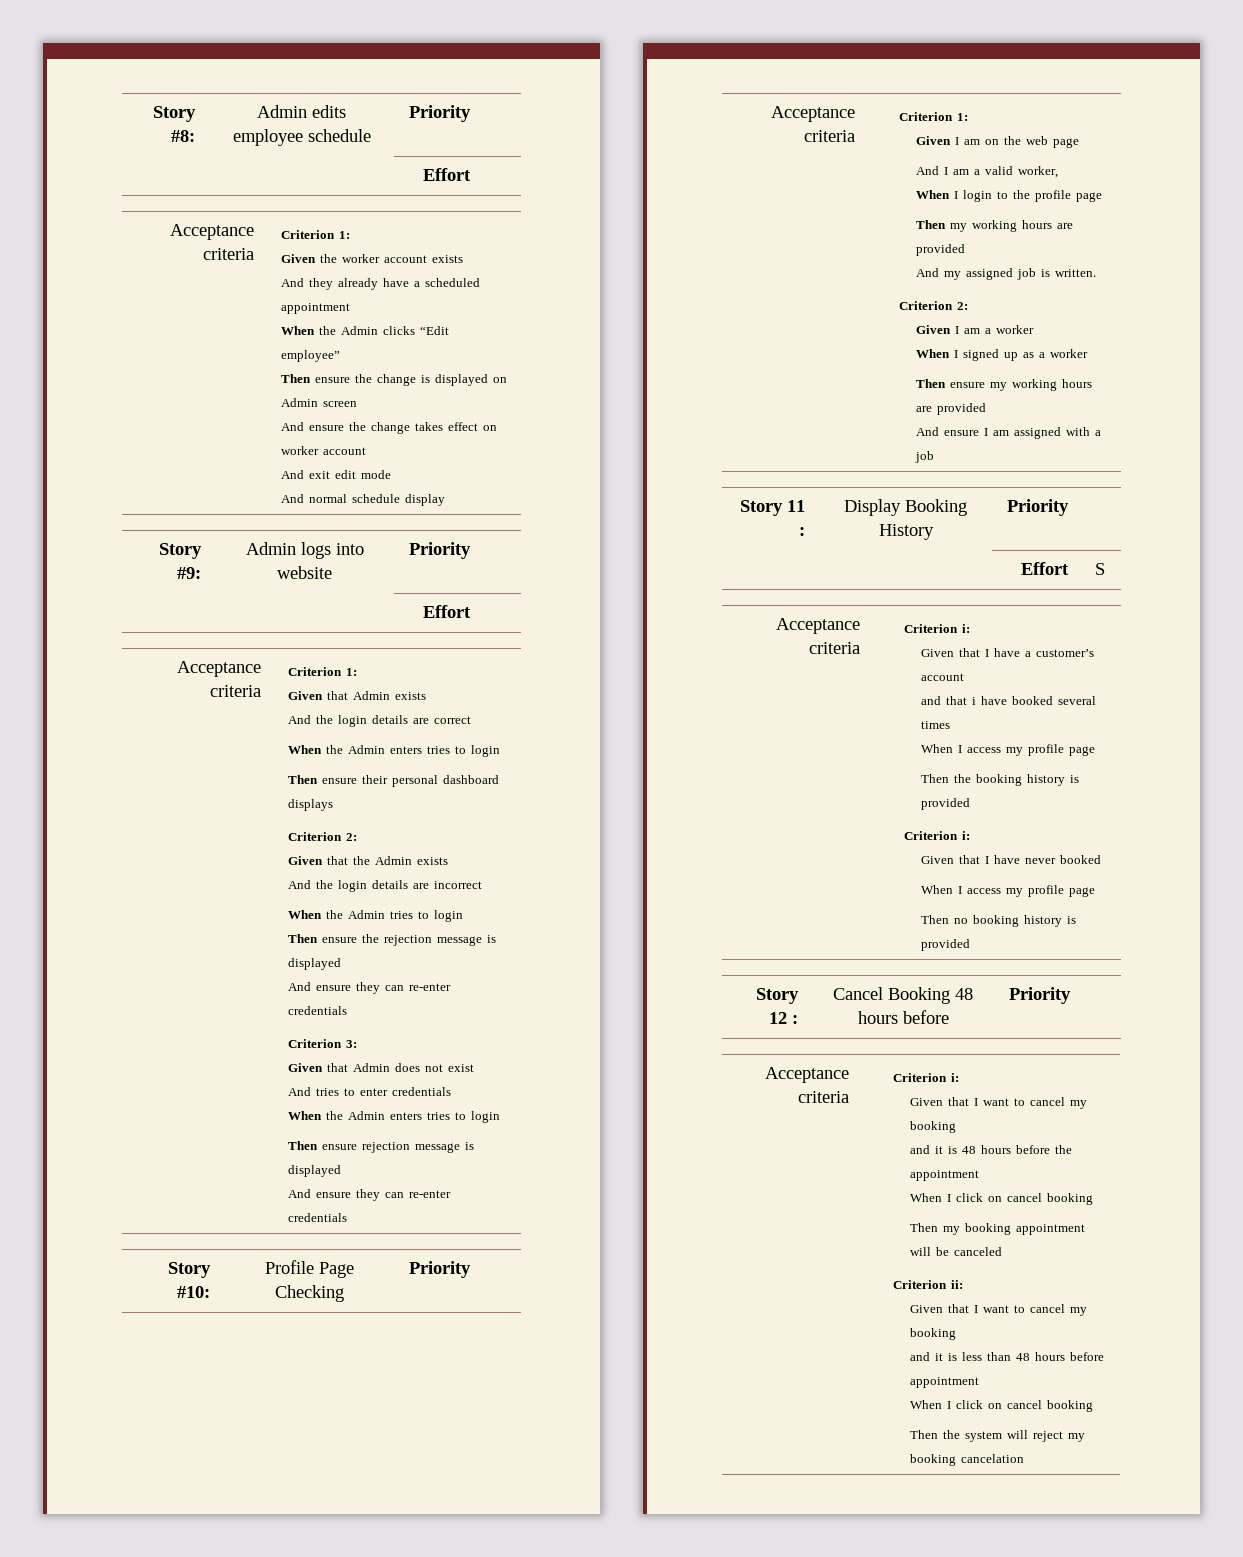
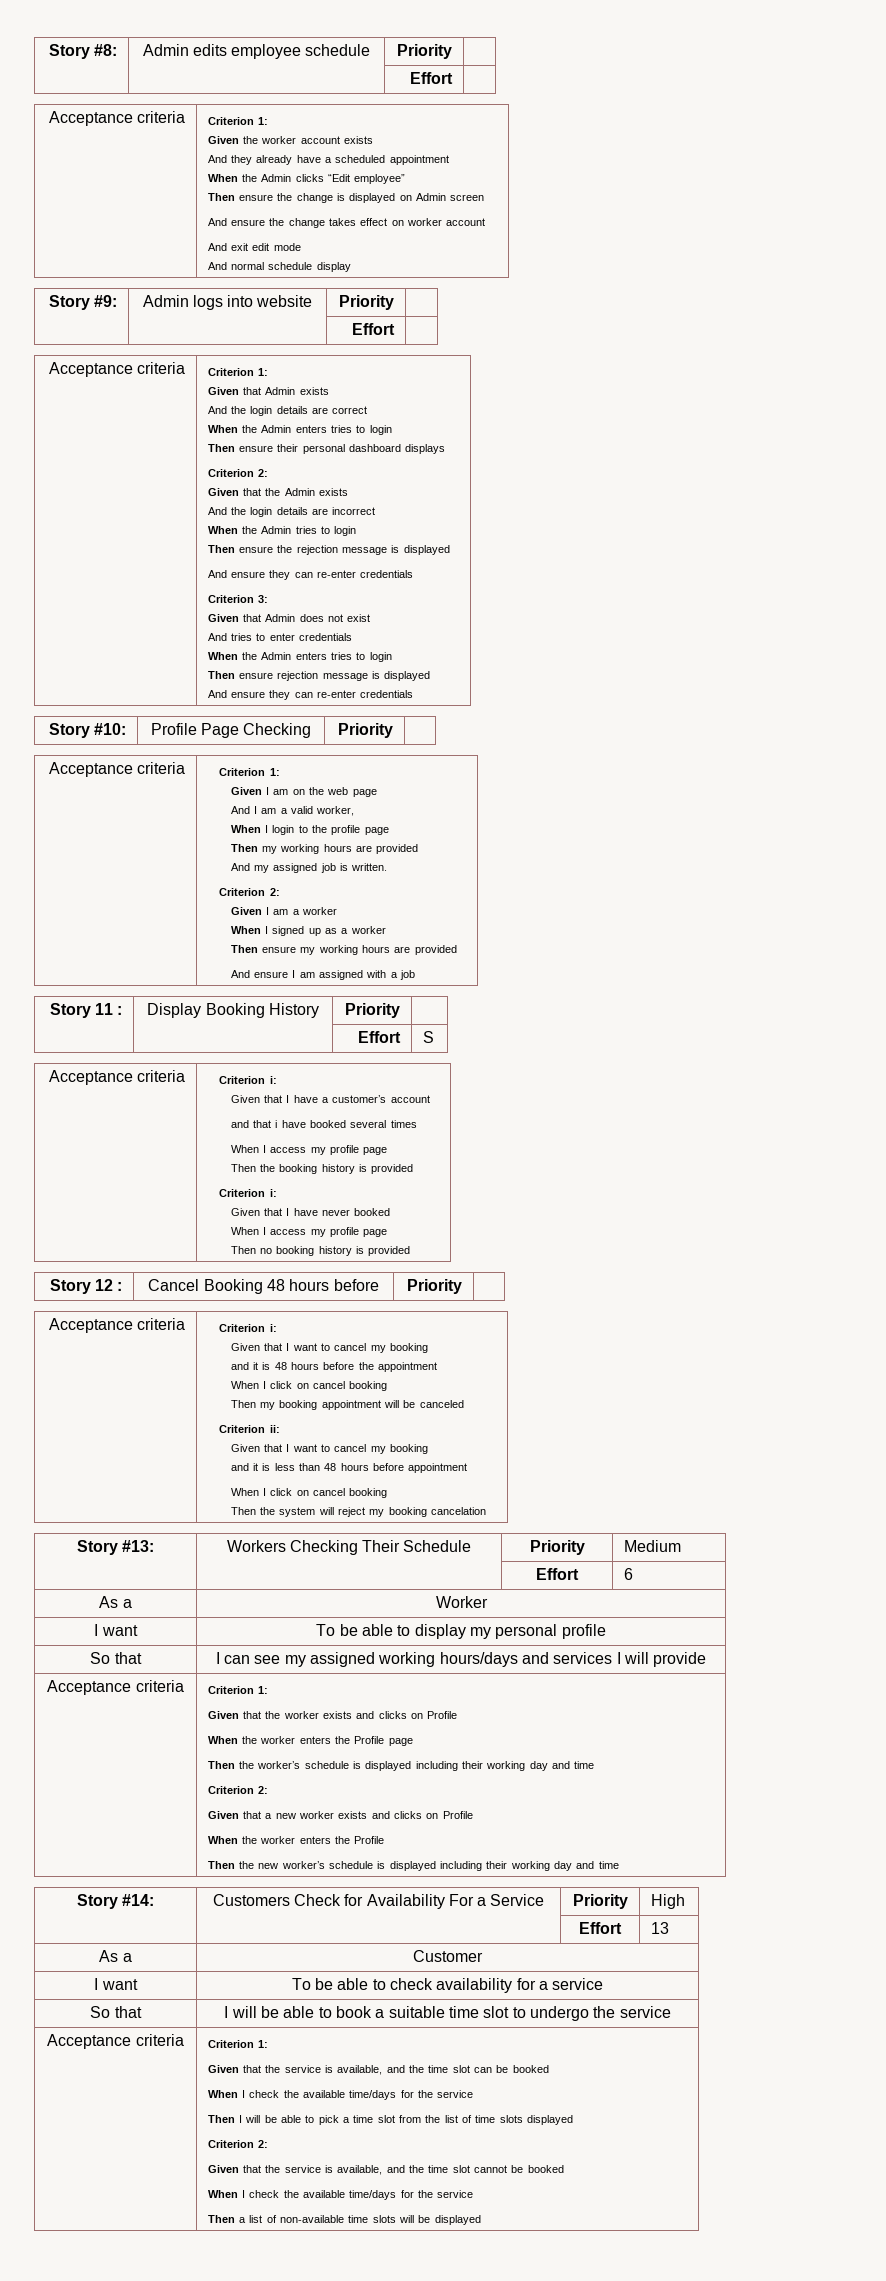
+ Story #13: | Workers Checking Their Schedule | Priority | Medium
+ | | Effort | 6
+ As a | Worker
+ I want | To be able to display my personal profile
+ So that | I can see my assigned working hours/days and services I will provide
+ Acceptance criteria | Criterion 1:
+ Given that the worker exists and clicks on Profile
+ When the worker enters the Profile page
+ Then the worker’s schedule is displayed including their working day and time
+ Criterion 2:
+ Given that a new worker exists and clicks on Profile
+ When the worker enters the Profile
+ Then the new worker’s schedule is displayed including their working day and time
+ Story #14: | Customers Check for Availability For a Service | Priority | High
+ | | Effort | 13
+ As a | Customer
+ I want | To be able to check availability for a service
+ So that | I will be able to book a suitable time slot to undergo the service
+ Acceptance criteria | Criterion 1:
+ Given that the service is available, and the time slot can be booked
+ When I check the available time/days for the service
+ Then I will be able to pick a time slot from the list of time slots displayed
+ Criterion 2:
+ Given that the service is available, and the time slot cannot be booked
+ When I check the available time/days for the service
+ Then a list of non-available time slots will be displayed

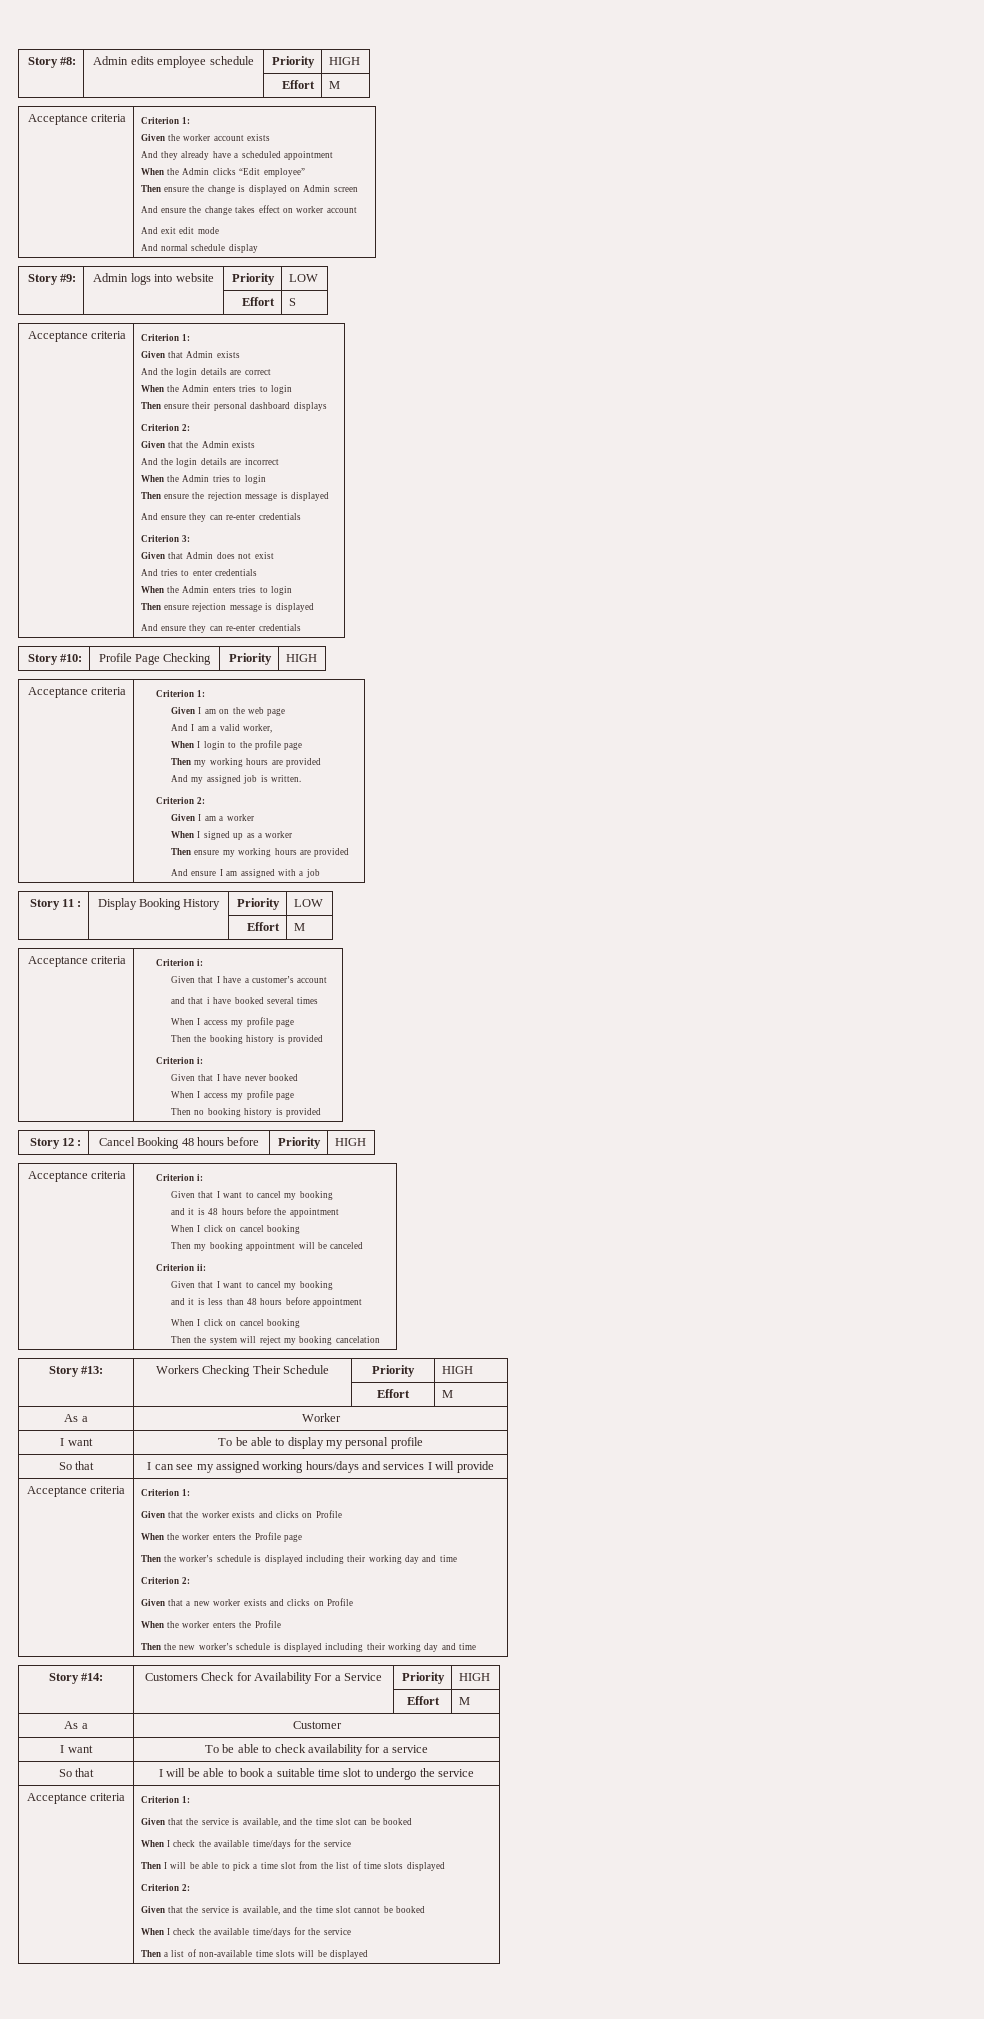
- Story #8: | Admin edits employee schedule | Priority |
- | | Effort |
+ Story #8: | Admin edits employee schedule | Priority | HIGH
+ | | Effort | M
- Story #9: | Admin logs into website | Priority |
- | | Effort |
+ Story #9: | Admin logs into website | Priority | LOW
+ | | Effort | S
- Story #10: | Profile Page Checking | Priority |
+ Story #10: | Profile Page Checking | Priority | HIGH
- Story 11 : | Display Booking History | Priority |
- | | Effort | S
+ Story 11 : | Display Booking History | Priority | LOW
+ | | Effort | M
- Story 12 : | Cancel Booking 48 hours before | Priority |
+ Story 12 : | Cancel Booking 48 hours before | Priority | HIGH
- Story #13: | Workers Checking Their Schedule | Priority | Medium
- | | Effort | 6
+ Story #13: | Workers Checking Their Schedule | Priority | HIGH
+ | | Effort | M
- Story #14: | Customers Check for Availability For a Service | Priority | High
- | | Effort | 13
+ Story #14: | Customers Check for Availability For a Service | Priority | HIGH
+ | | Effort | M

